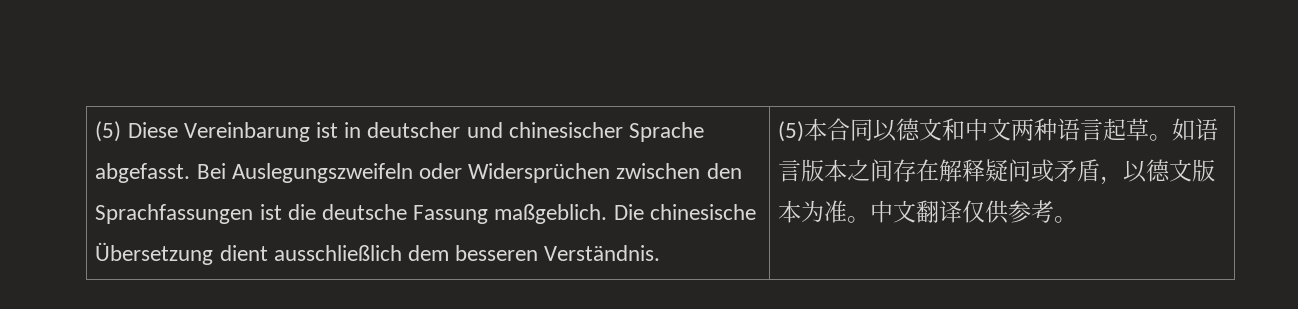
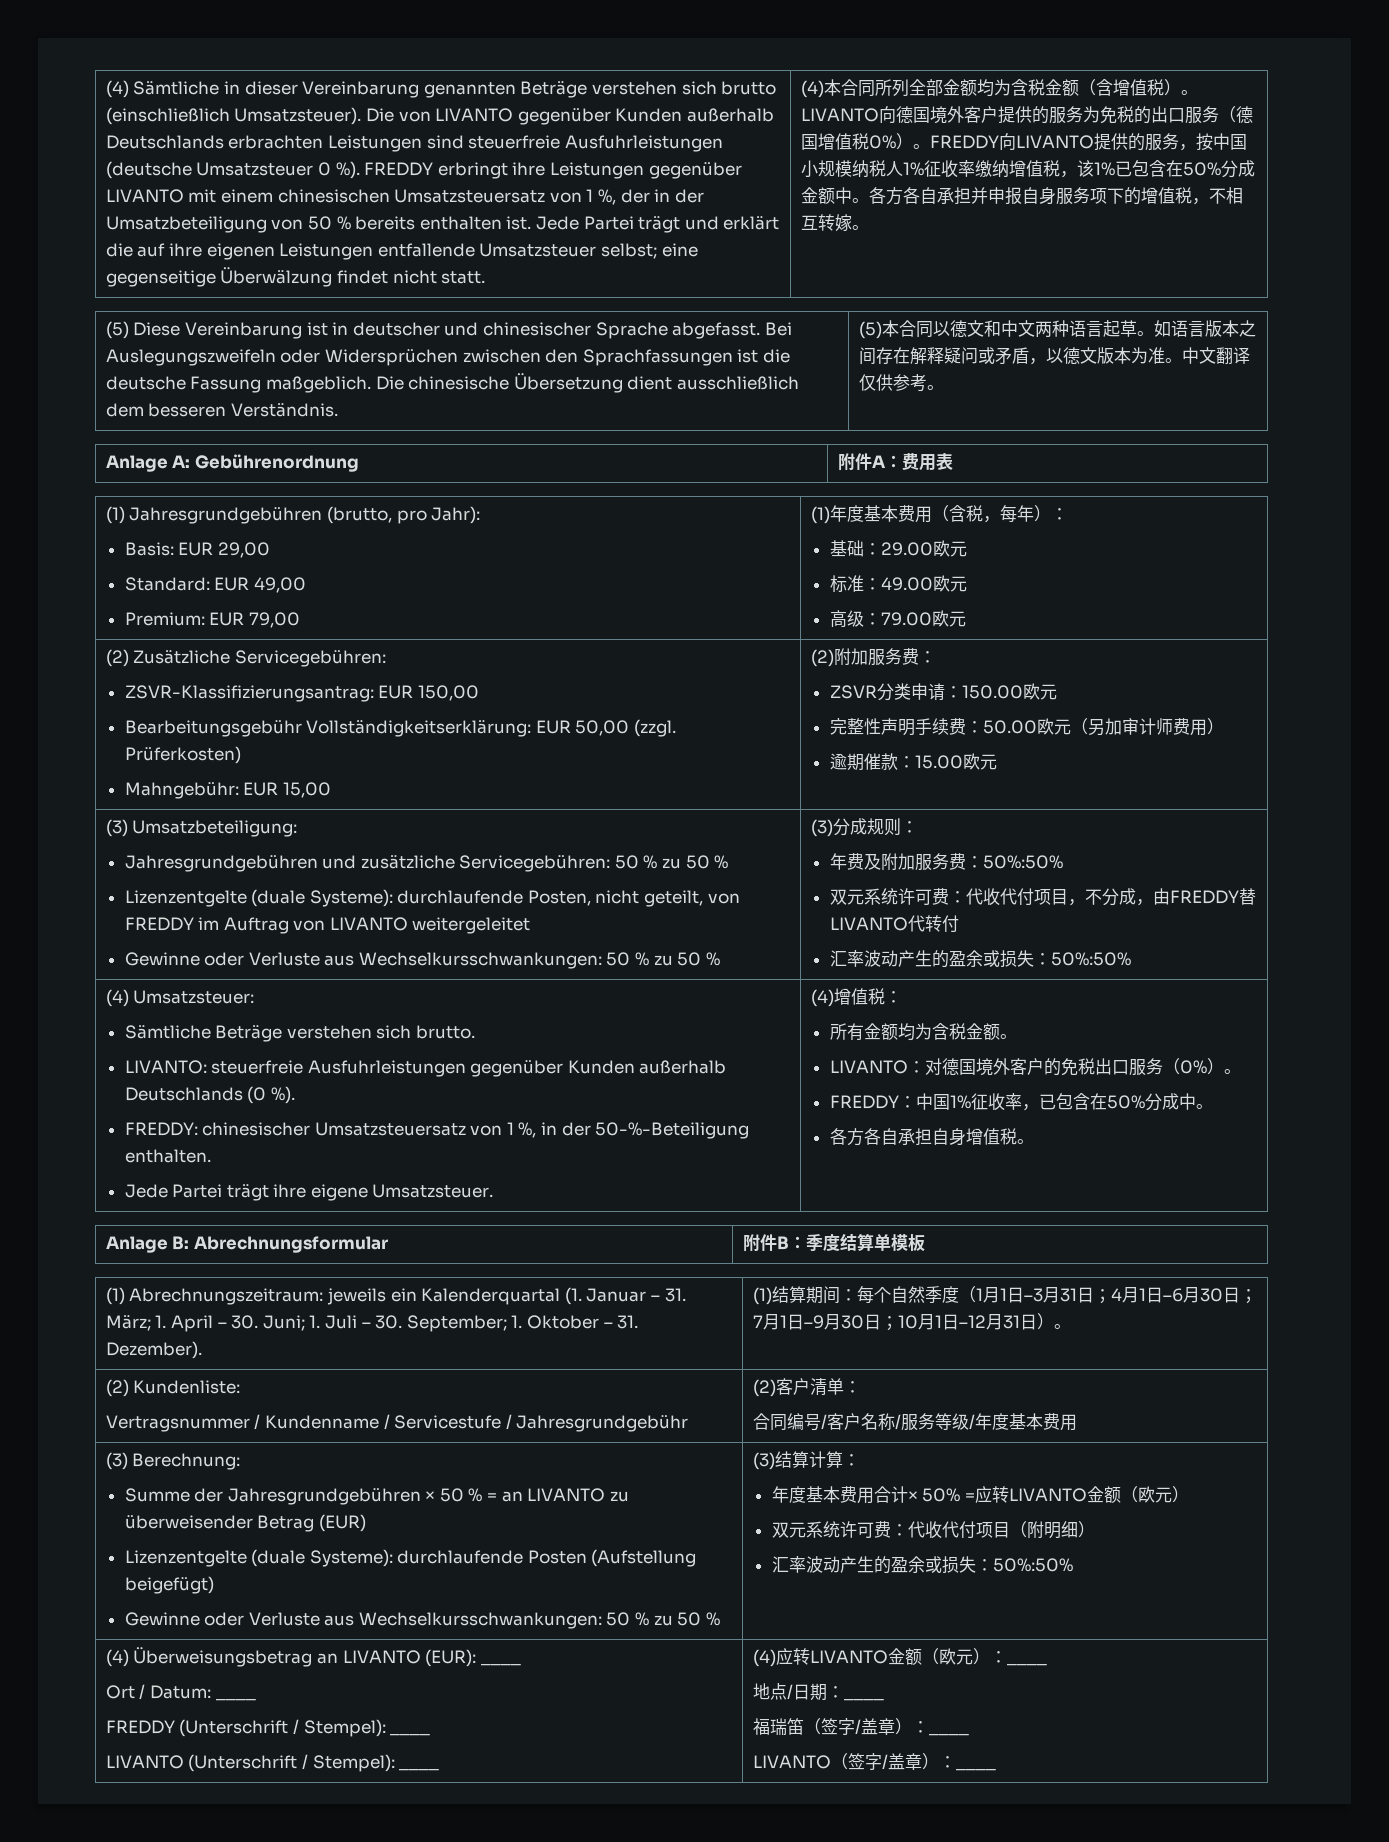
+ (4) Sämtliche in dieser Vereinbarung genannten Beträge verstehen sich brutto (einschließlich Umsatzsteuer). Die von LIVANTO gegenüber Kunden außerhalb Deutschlands erbrachten Leistungen sind steuerfreie Ausfuhrleistungen (deutsche Umsatzsteuer 0 %). FREDDY erbringt ihre Leistungen gegenüber LIVANTO mit einem chinesischen Umsatzsteuersatz von 1 %, der in der Umsatzbeteiligung von 50 % bereits enthalten ist. Jede Partei trägt und erklärt die auf ihre eigenen Leistungen entfallende Umsatzsteuer selbst; eine gegenseitige Überwälzung findet nicht statt. | (4)本合同所列全部金额均为含税金额（含增值税）。LIVANTO向德国境外客户提供的服务为免税的出口服务（德国增值税0%）。FREDDY向LIVANTO提供的服务，按中国小规模纳税人1%征收率缴纳增值税，该1%已包含在50%分成金额中。各方各自承担并申报自身服务项下的增值税，不相互转嫁。
+ Anlage A: Gebührenordnung | 附件A：费用表
+ (1) Jahresgrundgebühren (brutto, pro Jahr):
+ Basis: EUR 29,00
+ Standard: EUR 49,00
+ Premium: EUR 79,00 | (1)年度基本费用（含税，每年）：
+ 基础：29.00欧元
+ 标准：49.00欧元
+ 高级：79.00欧元
+ (2) Zusätzliche Servicegebühren:
+ ZSVR-Klassifizierungsantrag: EUR 150,00
+ Bearbeitungsgebühr Vollständigkeitserklärung: EUR 50,00 (zzgl. Prüferkosten)
+ Mahngebühr: EUR 15,00 | (2)附加服务费：
+ ZSVR分类申请：150.00欧元
+ 完整性声明手续费：50.00欧元（另加审计师费用）
+ 逾期催款：15.00欧元
+ (3) Umsatzbeteiligung:
+ Jahresgrundgebühren und zusätzliche Servicegebühren: 50 % zu 50 %
+ Lizenzentgelte (duale Systeme): durchlaufende Posten, nicht geteilt, von FREDDY im Auftrag von LIVANTO weitergeleitet
+ Gewinne oder Verluste aus Wechselkursschwankungen: 50 % zu 50 % | (3)分成规则：
+ 年费及附加服务费：50%:50%
+ 双元系统许可费：代收代付项目，不分成，由FREDDY替LIVANTO代转付
+ 汇率波动产生的盈余或损失：50%:50%
+ (4) Umsatzsteuer:
+ Sämtliche Beträge verstehen sich brutto.
+ LIVANTO: steuerfreie Ausfuhrleistungen gegenüber Kunden außerhalb Deutschlands (0 %).
+ FREDDY: chinesischer Umsatzsteuersatz von 1 %, in der 50-%-Beteiligung enthalten.
+ Jede Partei trägt ihre eigene Umsatzsteuer. | (4)增值税：
+ 所有金额均为含税金额。
+ LIVANTO：对德国境外客户的免税出口服务（0%）。
+ FREDDY：中国1%征收率，已包含在50%分成中。
+ 各方各自承担自身增值税。
+ Anlage B: Abrechnungsformular | 附件B：季度结算单模板
+ (1) Abrechnungszeitraum: jeweils ein Kalenderquartal (1. Januar – 31. März; 1. April – 30. Juni; 1. Juli – 30. September; 1. Oktober – 31. Dezember). | (1)结算期间：每个自然季度（1月1日–3月31日；4月1日–6月30日；7月1日–9月30日；10月1日–12月31日）。
+ (2) Kundenliste:
+ Vertragsnummer / Kundenname / Servicestufe / Jahresgrundgebühr | (2)客户清单：
+ 合同编号/客户名称/服务等级/年度基本费用
+ (3) Berechnung:
+ Summe der Jahresgrundgebühren × 50 % = an LIVANTO zu überweisender Betrag (EUR)
+ Lizenzentgelte (duale Systeme): durchlaufende Posten (Aufstellung beigefügt)
+ Gewinne oder Verluste aus Wechselkursschwankungen: 50 % zu 50 % | (3)结算计算：
+ 年度基本费用合计× 50% =应转LIVANTO金额（欧元）
+ 双元系统许可费：代收代付项目（附明细）
+ 汇率波动产生的盈余或损失：50%:50%
+ (4) Überweisungsbetrag an LIVANTO (EUR): ____
+ Ort / Datum: ____
+ FREDDY (Unterschrift / Stempel): ____
+ LIVANTO (Unterschrift / Stempel): ____ | (4)应转LIVANTO金额（欧元）：____
+ 地点/日期：____
+ 福瑞笛（签字/盖章）：____
+ LIVANTO（签字/盖章）：____

